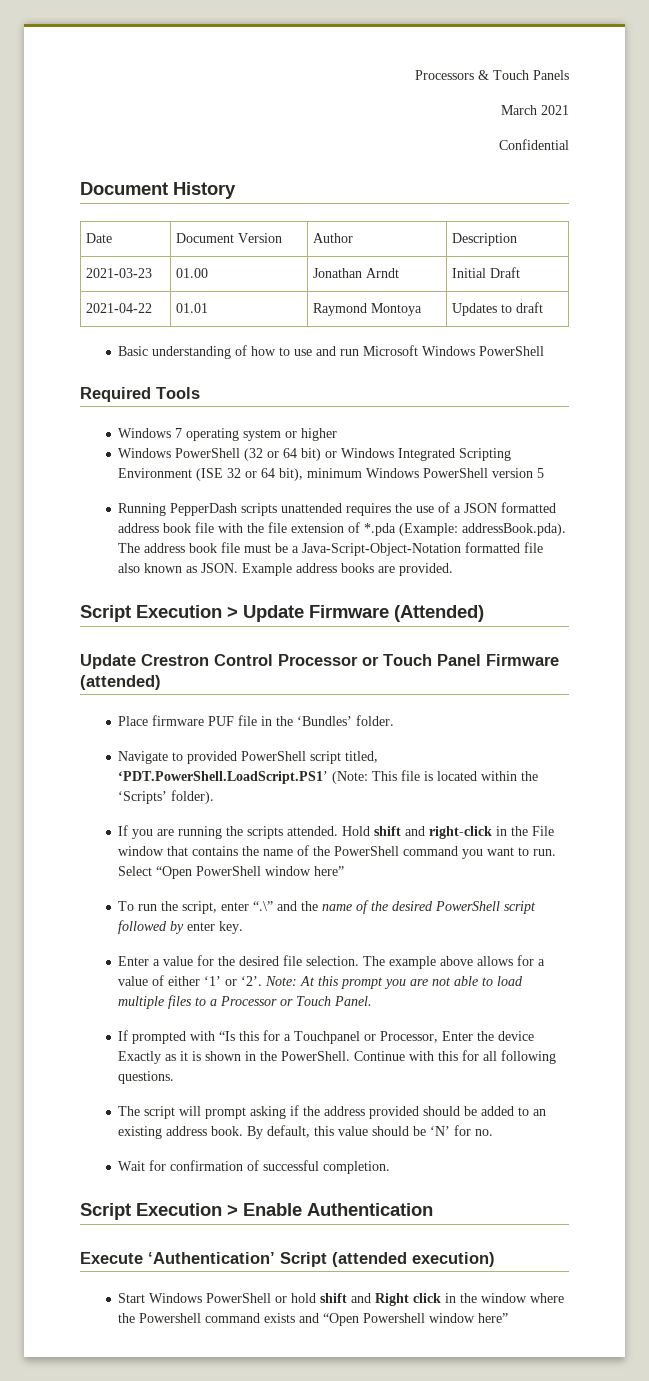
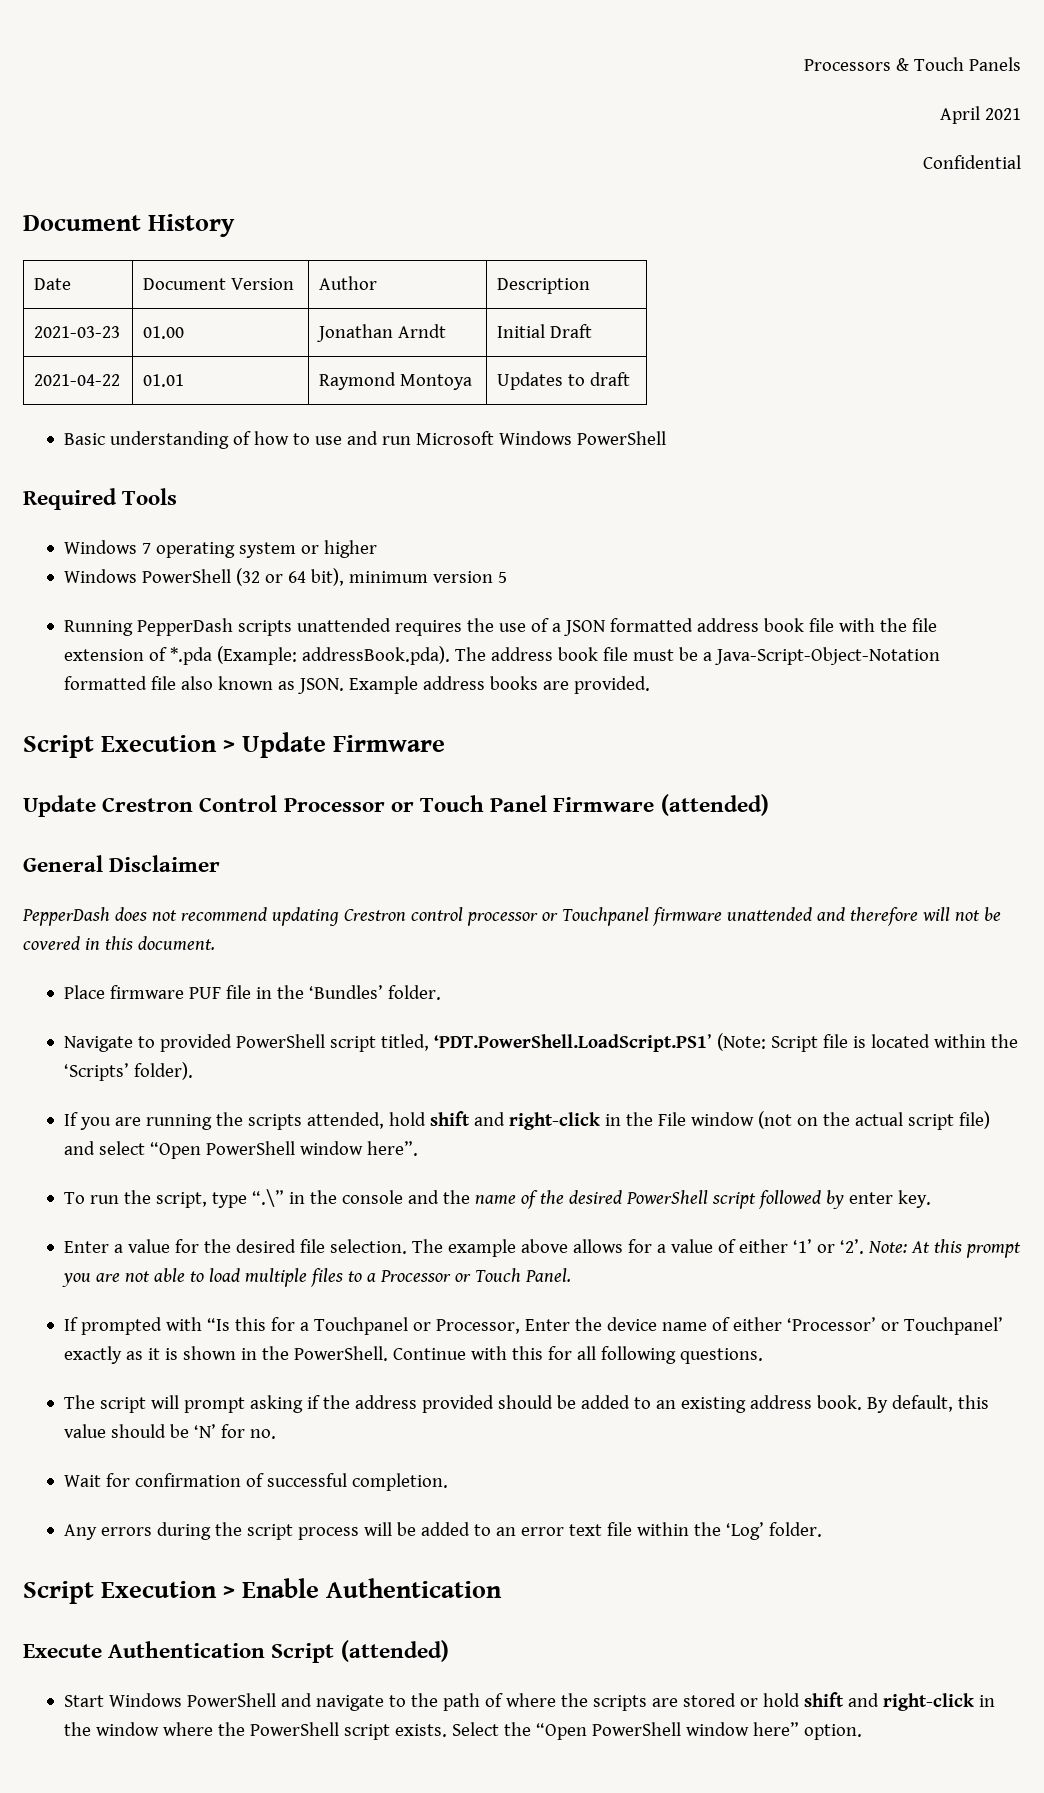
- March 2021
+ April 2021
- Windows PowerShell (32 or 64 bit) or Windows Integrated Scripting Environment (ISE 32 or 64 bit), minimum Windows PowerShell version 5
+ Windows PowerShell (32 or 64 bit), minimum version 5
- Script Execution > Update Firmware (Attended)
+ Script Execution > Update Firmware
+ General Disclaimer
+ PepperDash does not recommend updating Crestron control processor or Touchpanel firmware unattended and therefore will not be covered in this document.
- Navigate to provided PowerShell script titled, ‘PDT.PowerShell.LoadScript.PS1’ (Note: This file is located within the ‘Scripts’ folder).
+ Navigate to provided PowerShell script titled, ‘PDT.PowerShell.LoadScript.PS1’ (Note: Script file is located within the ‘Scripts’ folder).
- If you are running the scripts attended. Hold shift and right-click in the File window that contains the name of the PowerShell command you want to run. Select “Open PowerShell window here”
+ If you are running the scripts attended, hold shift and right-click in the File window (not on the actual script file) and select “Open PowerShell window here”.
- To run the script, enter “.\” and the name of the desired PowerShell script followed by enter key.
+ To run the script, type “.\” in the console and the name of the desired PowerShell script followed by enter key.
- If prompted with “Is this for a Touchpanel or Processor, Enter the device Exactly as it is shown in the PowerShell.
+ If prompted with “Is this for a Touchpanel or Processor, Enter the device name of either ‘Processor’ or Touchpanel’ exactly as it is shown in the PowerShell.
+ Any errors during the script process will be added to an error text file within the ‘Log’ folder.
- Execute ‘Authentication’ Script (attended execution)
+ Execute Authentication Script (attended)
- Start Windows PowerShell or hold shift and Right click in the window where the Powershell command exists and “Open Powershell window here”
+ Start Windows PowerShell and navigate to the path of where the scripts are stored or hold shift and right-click in the window where the PowerShell script exists. Select the “Open PowerShell window here” option.

